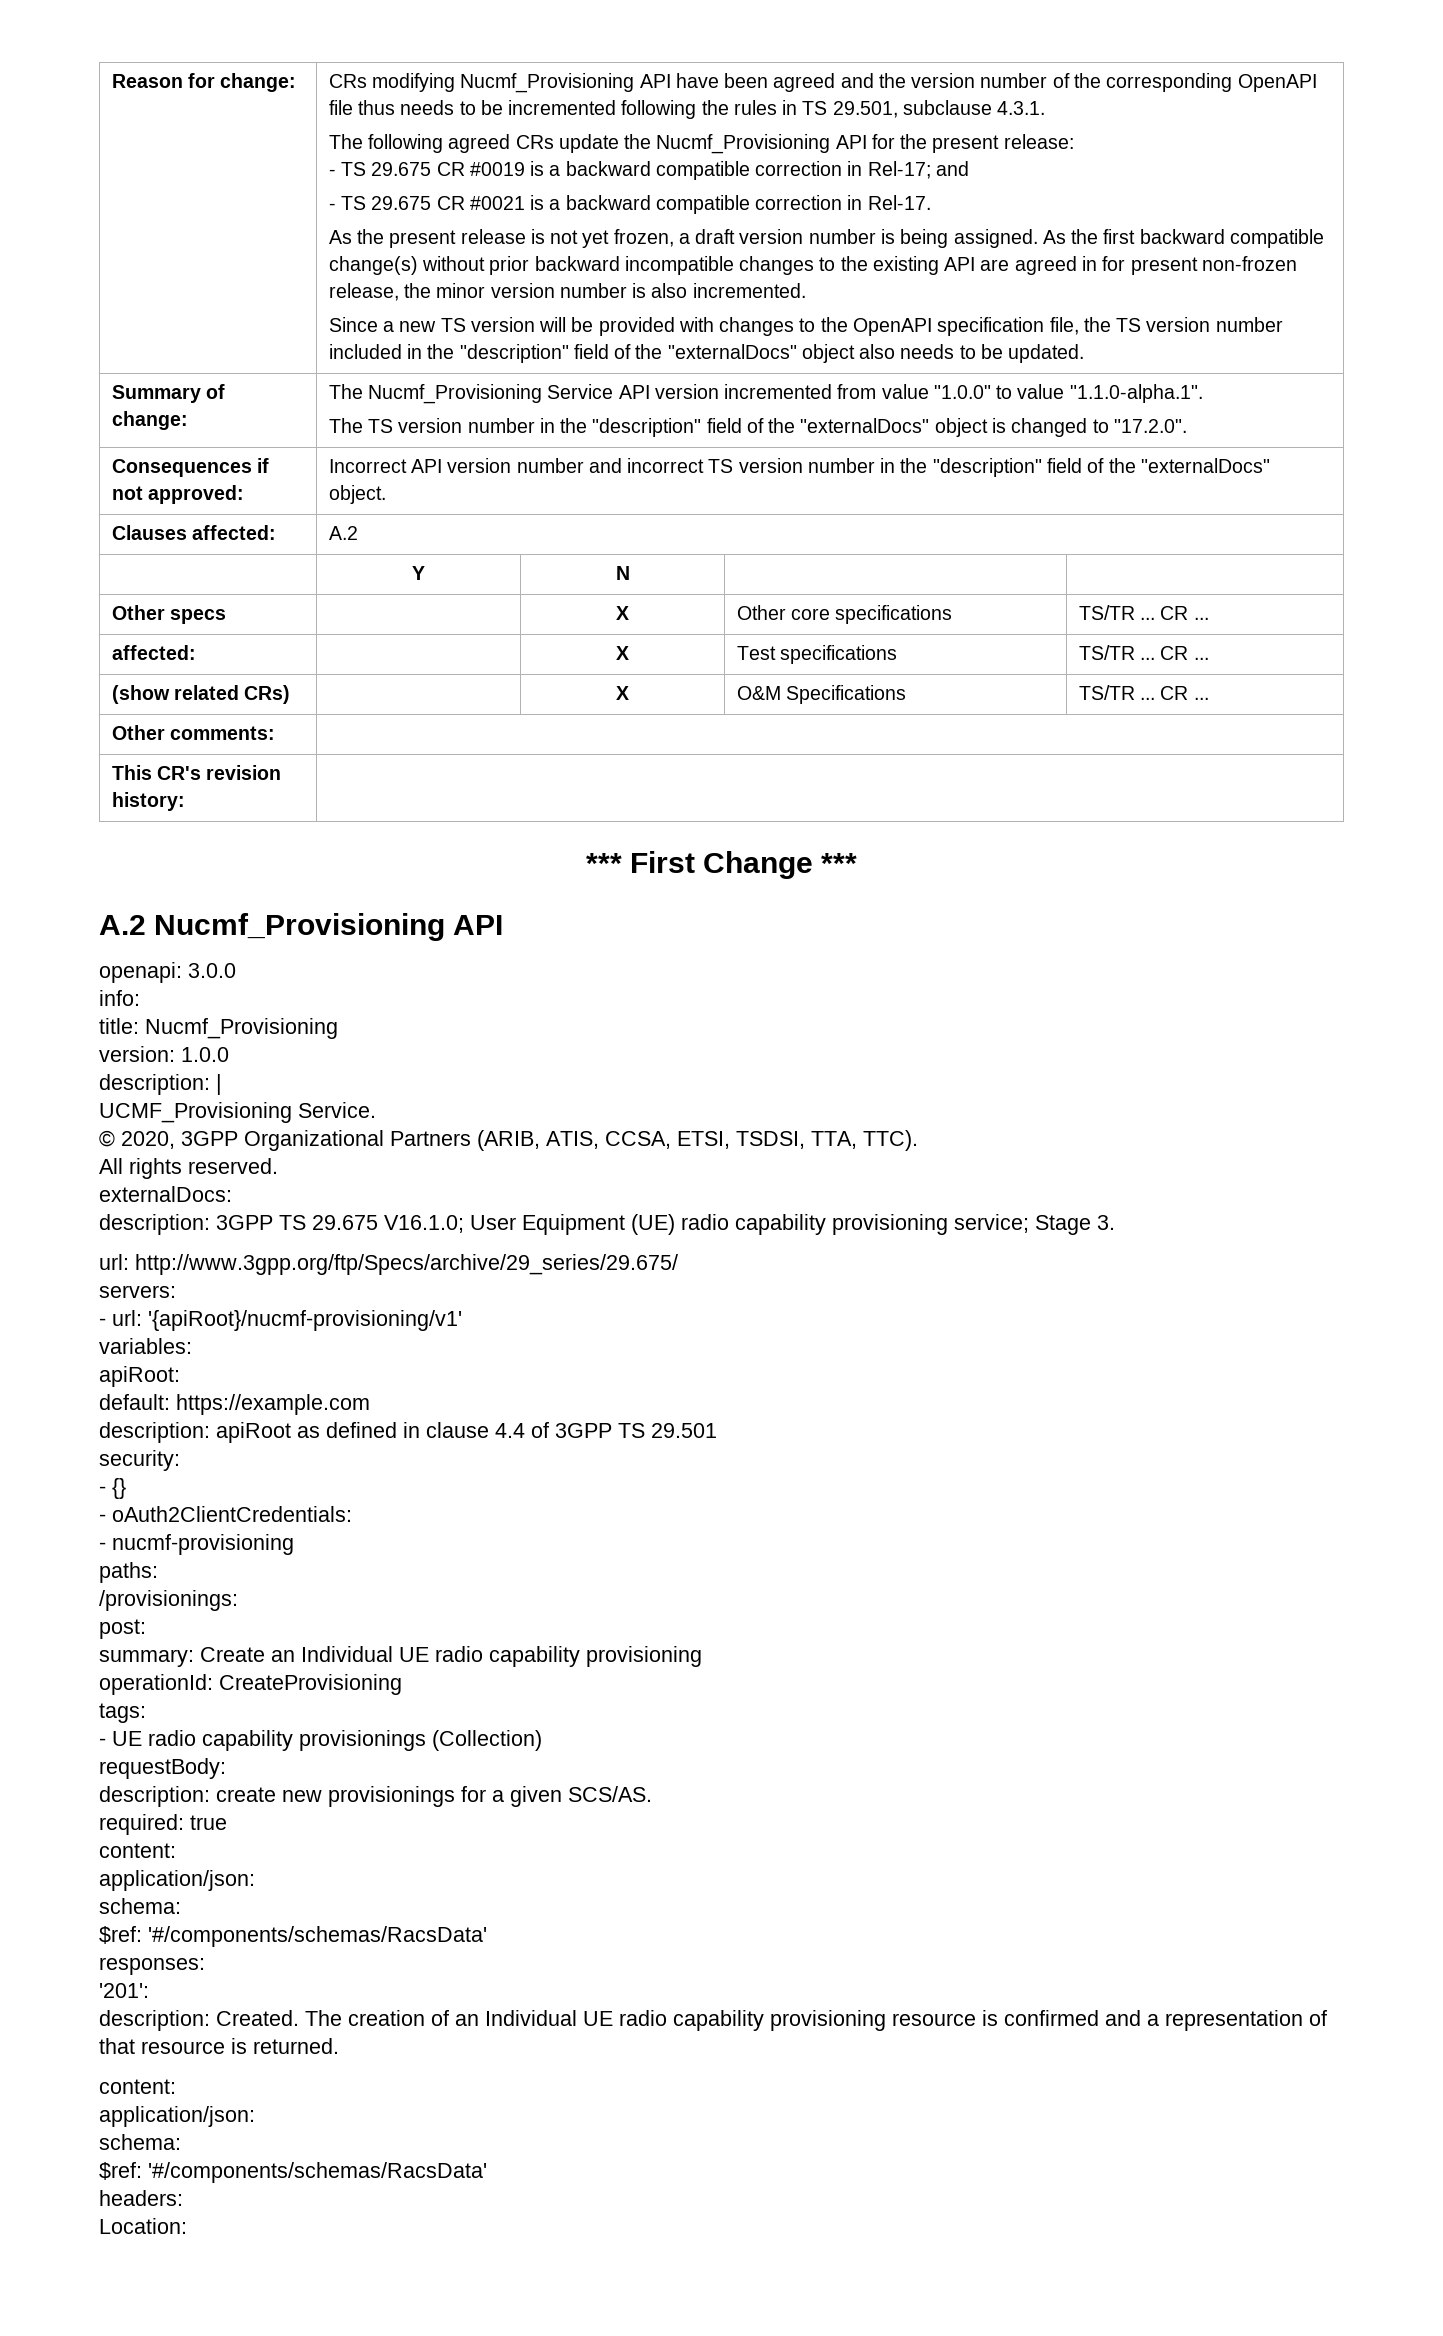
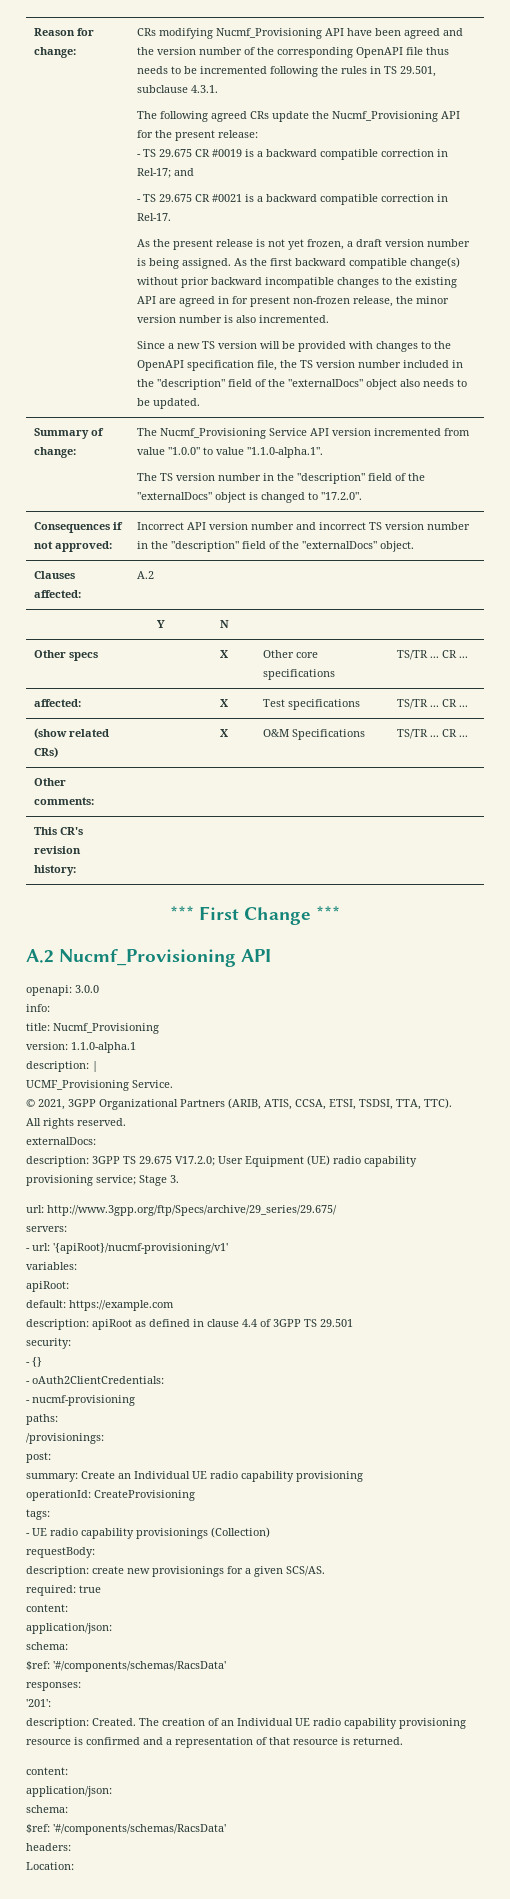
- version: 1.0.0
+ version: 1.1.0-alpha.1
- © 2020, 3GPP Organizational Partners (ARIB, ATIS, CCSA, ETSI, TSDSI, TTA, TTC).
+ © 2021, 3GPP Organizational Partners (ARIB, ATIS, CCSA, ETSI, TSDSI, TTA, TTC).
- description: 3GPP TS 29.675 V16.1.0; User Equipment (UE) radio capability provisioning service; Stage 3.
+ description: 3GPP TS 29.675 V17.2.0; User Equipment (UE) radio capability provisioning service; Stage 3.

